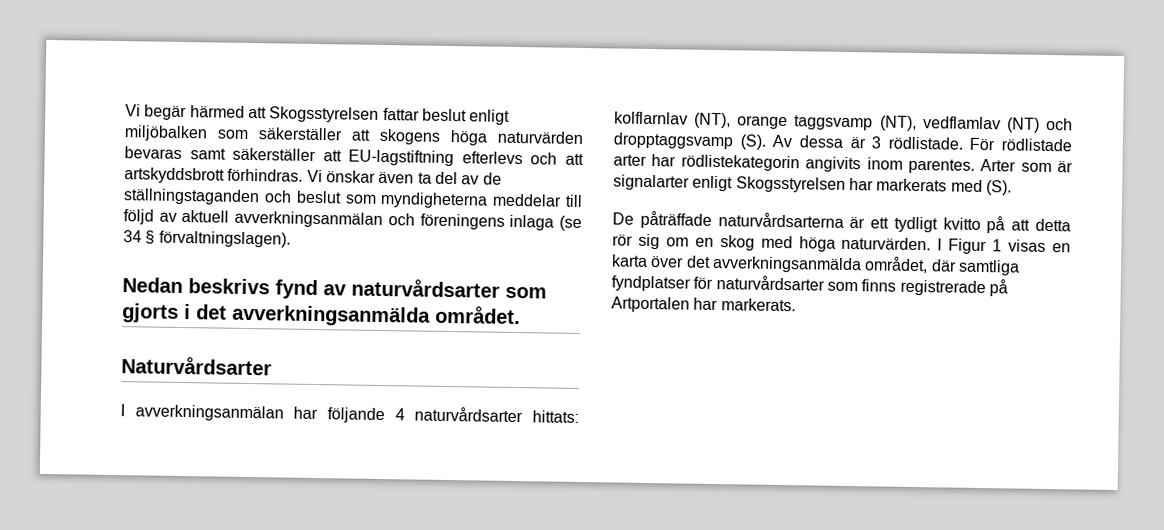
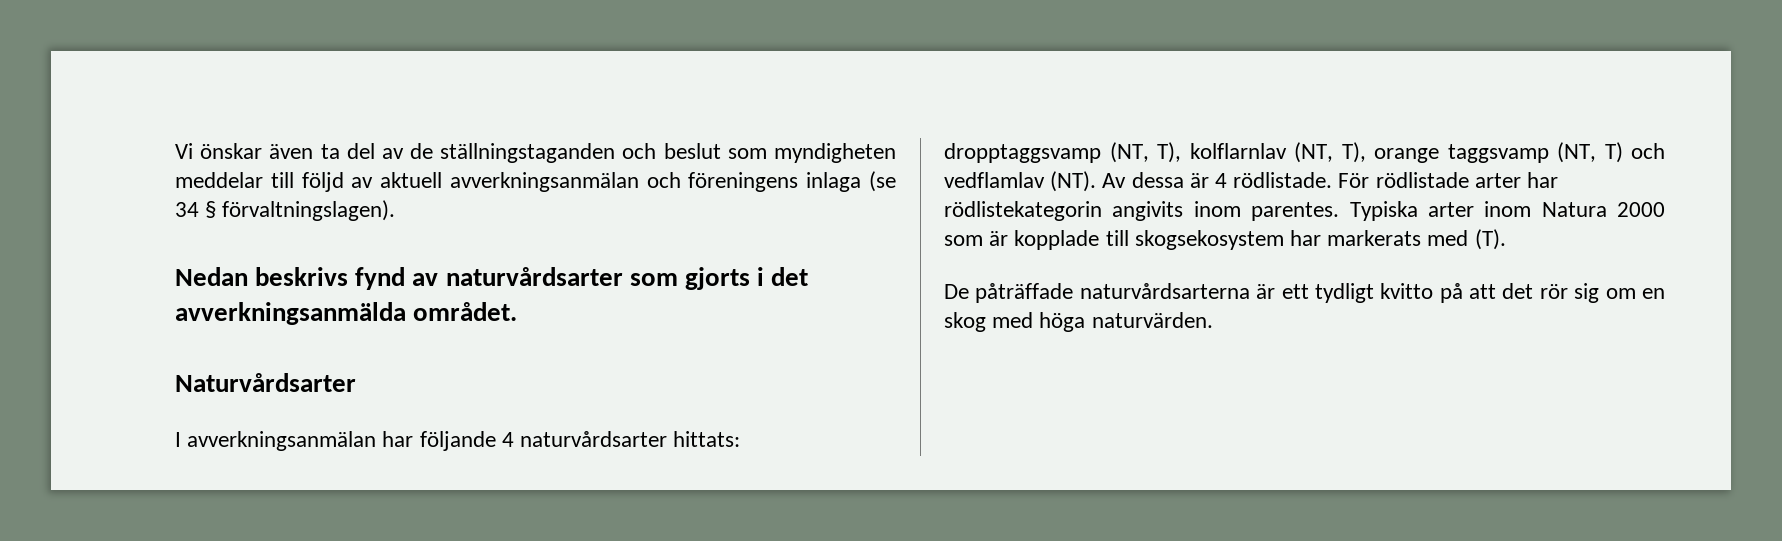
- Vi begär härmed att Skogsstyrelsen fattar beslut enligt miljöbalken som säkerställer att skogens höga naturvärden bevaras samt säkerställer att EU-lagstiftning efterlevs och att artskyddsbrott förhindras. Vi önskar även ta del av de ställningstaganden och beslut som myndigheterna meddelar till följd av aktuell avverkningsanmälan och föreningens inlaga (se 34 § förvaltningslagen).
+ Vi önskar även ta del av de ställningstaganden och beslut som myndigheten meddelar till följd av aktuell avverkningsanmälan och föreningens inlaga (se 34 § förvaltningslagen).
- I avverkningsanmälan har följande 4 naturvårdsarter hittats: kolflarnlav (NT), orange taggsvamp (NT), vedflamlav (NT) och dropptaggsvamp (S). Av dessa är 3 rödlistade.
+ I avverkningsanmälan har följande 4 naturvårdsarter hittats: dropptaggsvamp (NT, T), kolflarnlav (NT, T), orange taggsvamp (NT, T) och vedflamlav (NT). Av dessa är 4 rödlistade.
- Arter som är signalarter enligt Skogsstyrelsen har markerats med (S).
+ Typiska arter inom Natura 2000 som är kopplade till skogsekosystem har markerats med (T).
- De påträffade naturvårdsarterna är ett tydligt kvitto på att detta rör sig om en skog med höga naturvärden. I Figur 1 visas en karta över det avverkningsanmälda området, där samtliga fyndplatser för naturvårdsarter som finns registrerade på Artportalen har markerats.
+ De påträffade naturvårdsarterna är ett tydligt kvitto på att det rör sig om en skog med höga naturvärden.

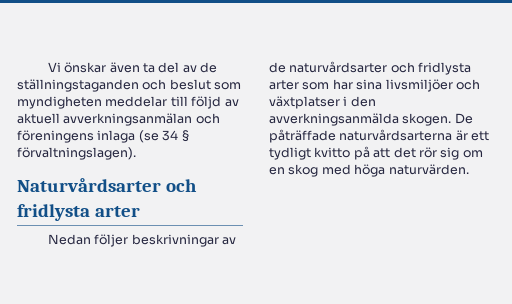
- Nedan beskrivs fynd av naturvårdsarter som gjorts i det avverkningsanmälda området.
- Naturvårdsarter
- I avverkningsanmälan har följande 4 naturvårdsarter hittats: dropptaggsvamp (NT, T), kolflarnlav (NT, T), orange taggsvamp (NT, T) och vedflamlav (NT). Av dessa är 4 rödlistade. För rödlistade arter har rödlistekategorin angivits inom parentes. Typiska arter inom Natura 2000 som är kopplade till skogsekosystem har markerats med (T).
- De påträffade naturvårdsarterna är ett tydligt kvitto på att det rör sig om en skog med höga naturvärden.
+ Naturvårdsarter och fridlysta arter
+ Nedan följer beskrivningar av de naturvårdsarter och fridlysta arter som har sina livsmiljöer och växtplatser i den avverkningsanmälda skogen. De påträffade naturvårdsarterna är ett tydligt kvitto på att det rör sig om en skog med höga naturvärden.

